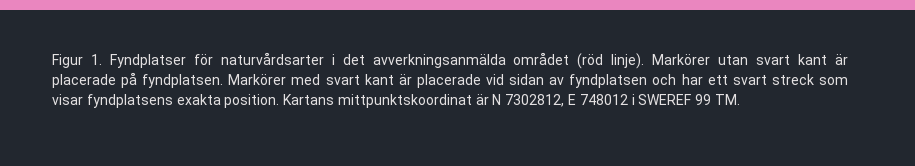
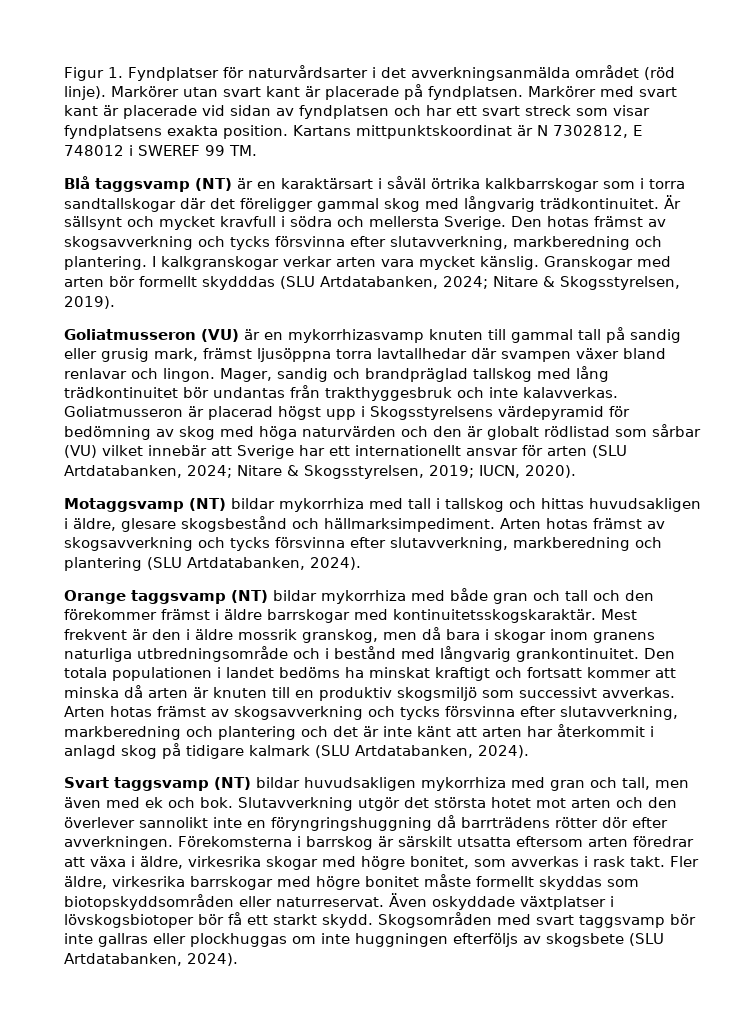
+ Blå taggsvamp (NT) är en karaktärsart i såväl örtrika kalkbarrskogar som i torra sandtallskogar där det föreligger gammal skog med långvarig trädkontinuitet. Är sällsynt och mycket kravfull i södra och mellersta Sverige. Den hotas främst av skogsavverkning och tycks försvinna efter slutavverkning, markberedning och plantering. I kalkgranskogar verkar arten vara mycket känslig. Granskogar med arten bör formellt skydddas (SLU Artdatabanken, 2024; Nitare & Skogsstyrelsen, 2019).
+ Goliatmusseron (VU) är en mykorrhizasvamp knuten till gammal tall på sandig eller grusig mark, främst ljusöppna torra lavtallhedar där svampen växer bland renlavar och lingon. Mager, sandig och brandpräglad tallskog med lång trädkontinuitet bör undantas från trakthyggesbruk och inte kalavverkas. Goliatmusseron är placerad högst upp i Skogsstyrelsens värdepyramid för bedömning av skog med höga naturvärden och den är globalt rödlistad som sårbar (VU) vilket innebär att Sverige har ett internationellt ansvar för arten (SLU Artdatabanken, 2024; Nitare & Skogsstyrelsen, 2019; IUCN, 2020).
+ Motaggsvamp (NT) bildar mykorrhiza med tall i tallskog och hittas huvudsakligen i äldre, glesare skogsbestånd och hällmarksimpediment. Arten hotas främst av skogsavverkning och tycks försvinna efter slutavverkning, markberedning och plantering (SLU Artdatabanken, 2024).
+ Orange taggsvamp (NT) bildar mykorrhiza med både gran och tall och den förekommer främst i äldre barrskogar med kontinuitetsskogskaraktär. Mest frekvent är den i äldre mossrik granskog, men då bara i skogar inom granens naturliga utbredningsområde och i bestånd med långvarig grankontinuitet. Den totala populationen i landet bedöms ha minskat kraftigt och fortsatt kommer att minska då arten är knuten till en produktiv skogsmiljö som successivt avverkas. Arten hotas främst av skogsavverkning och tycks försvinna efter slutavverkning, markberedning och plantering och det är inte känt att arten har återkommit i anlagd skog på tidigare kalmark (SLU Artdatabanken, 2024).
+ Svart taggsvamp (NT) bildar huvudsakligen mykorrhiza med gran och tall, men även med ek och bok. Slutavverkning utgör det största hotet mot arten och den överlever sannolikt inte en föryngringshuggning då barrträdens rötter dör efter avverkningen. Förekomsterna i barrskog är särskilt utsatta eftersom arten föredrar att växa i äldre, virkesrika skogar med högre bonitet, som avverkas i rask takt. Fler äldre, virkesrika barrskogar med högre bonitet måste formellt skyddas som biotopskyddsområden eller naturreservat. Även oskyddade växtplatser i lövskogsbiotoper bör få ett starkt skydd. Skogsområden med svart taggsvamp bör inte gallras eller plockhuggas om inte huggningen efterföljs av skogsbete (SLU Artdatabanken, 2024).

